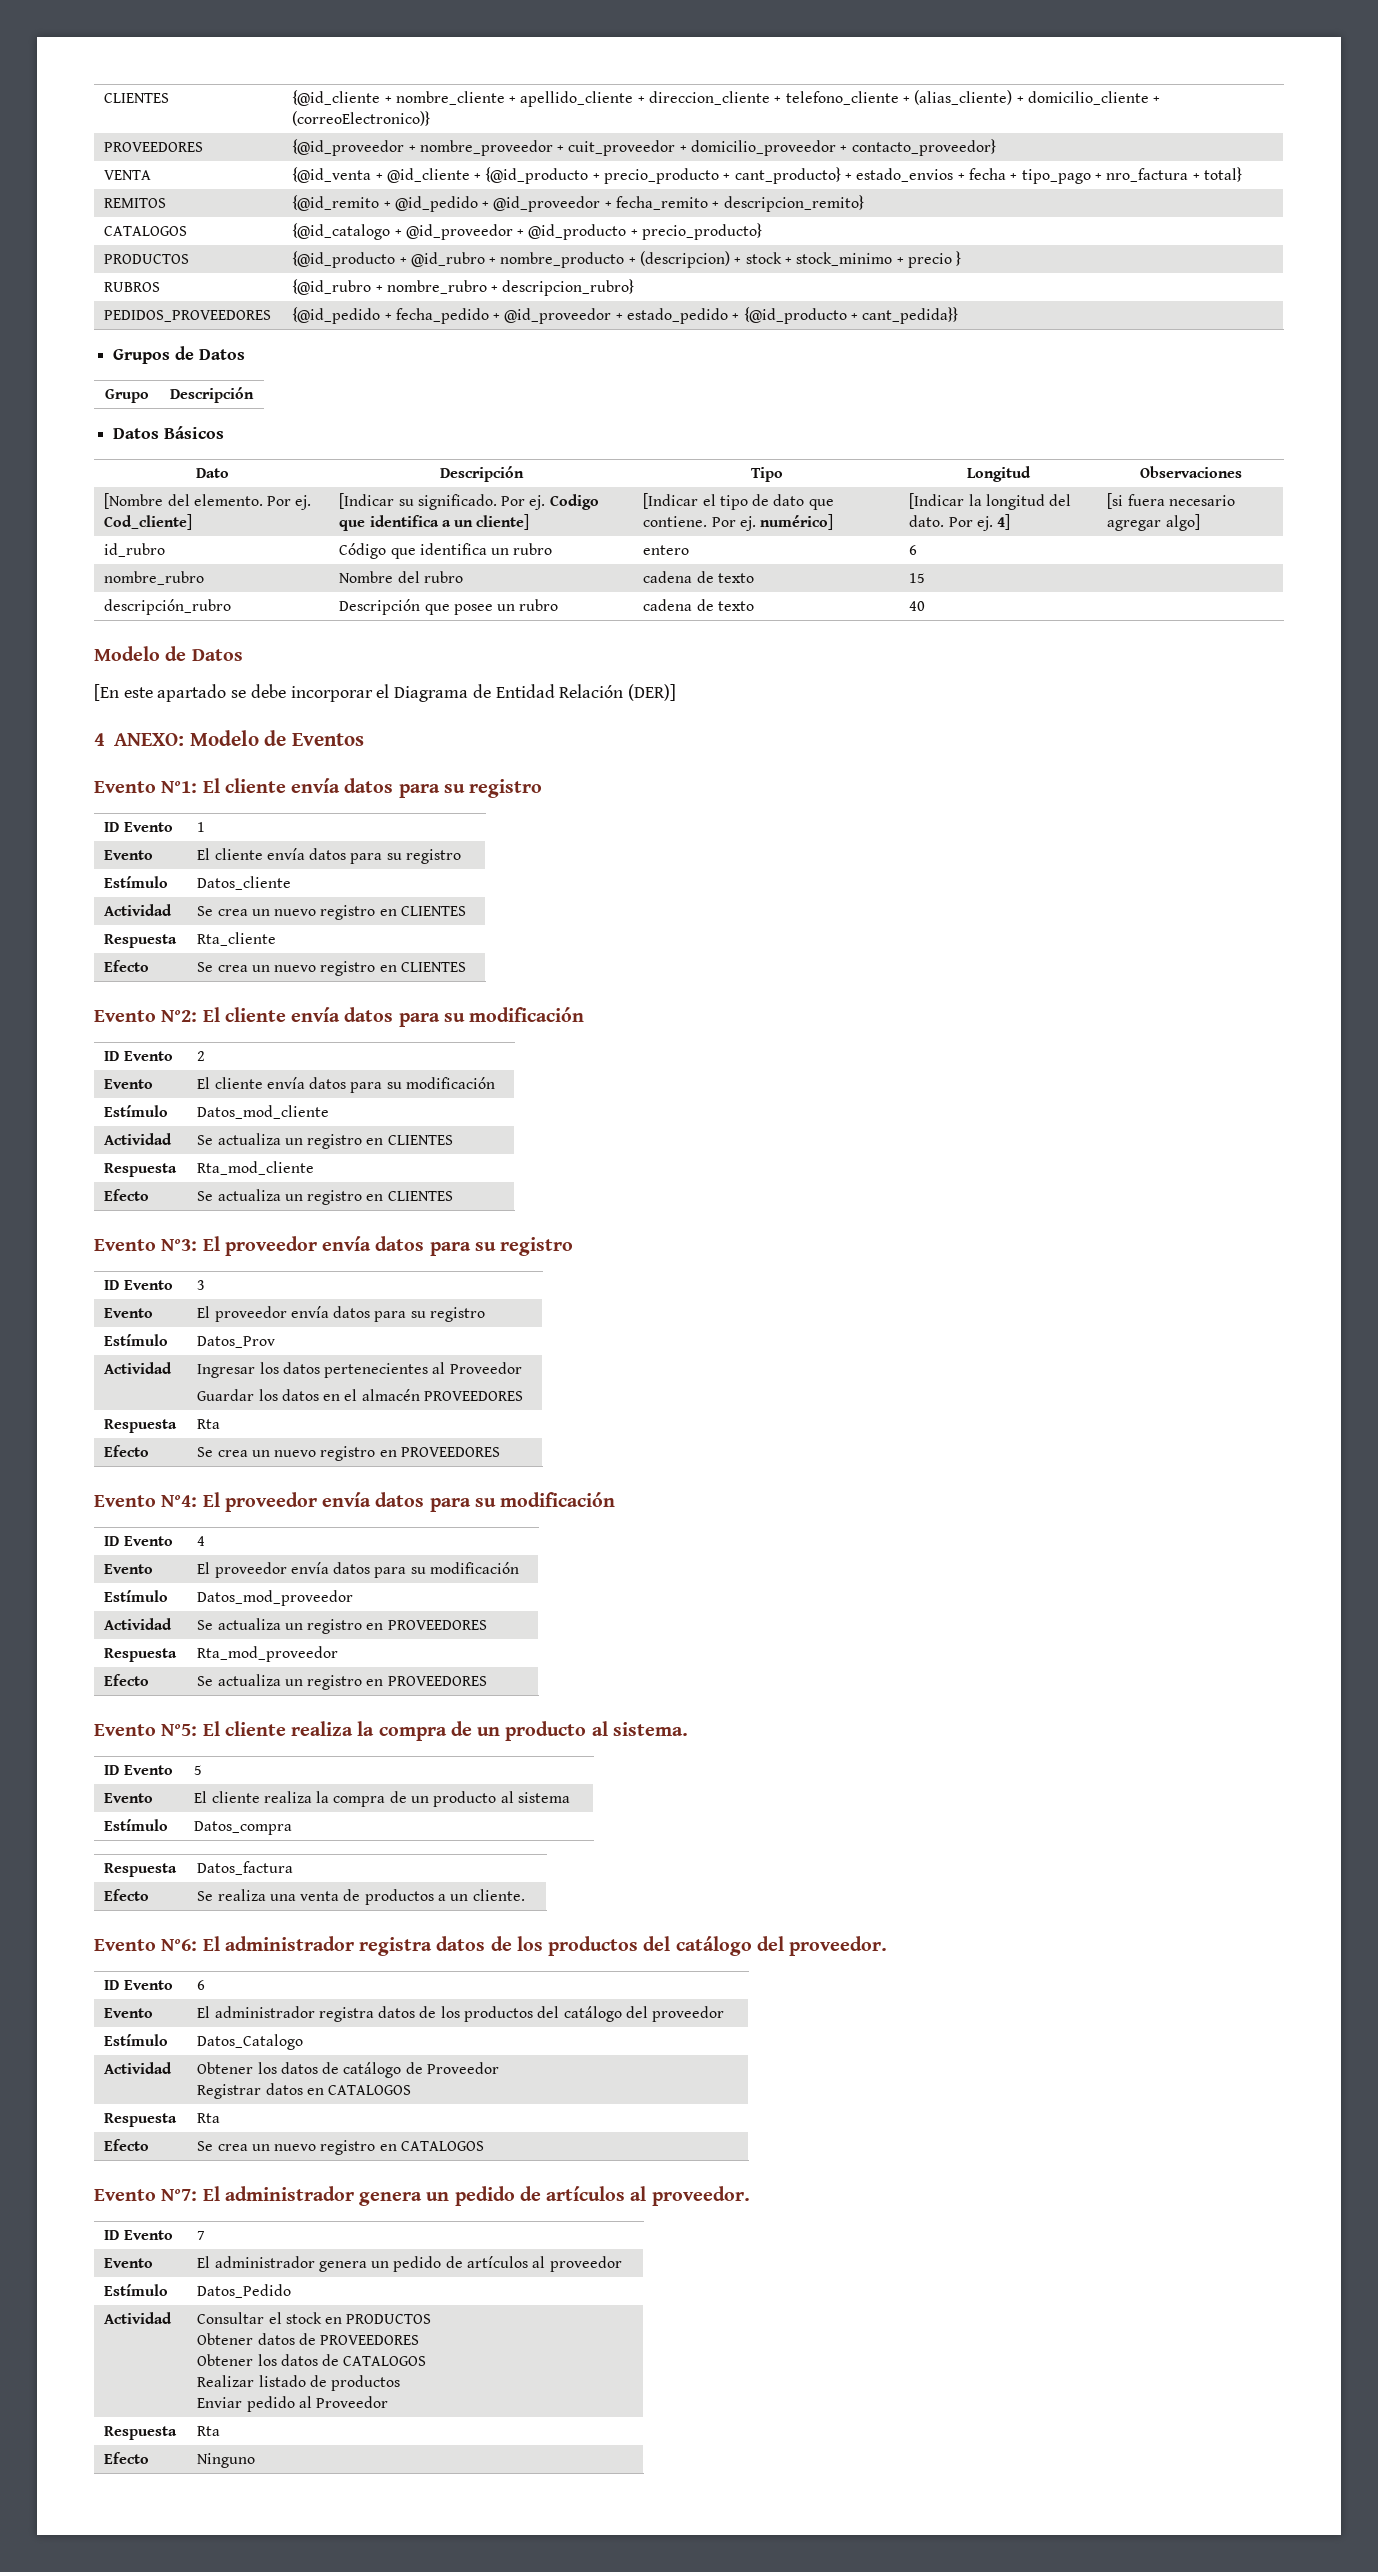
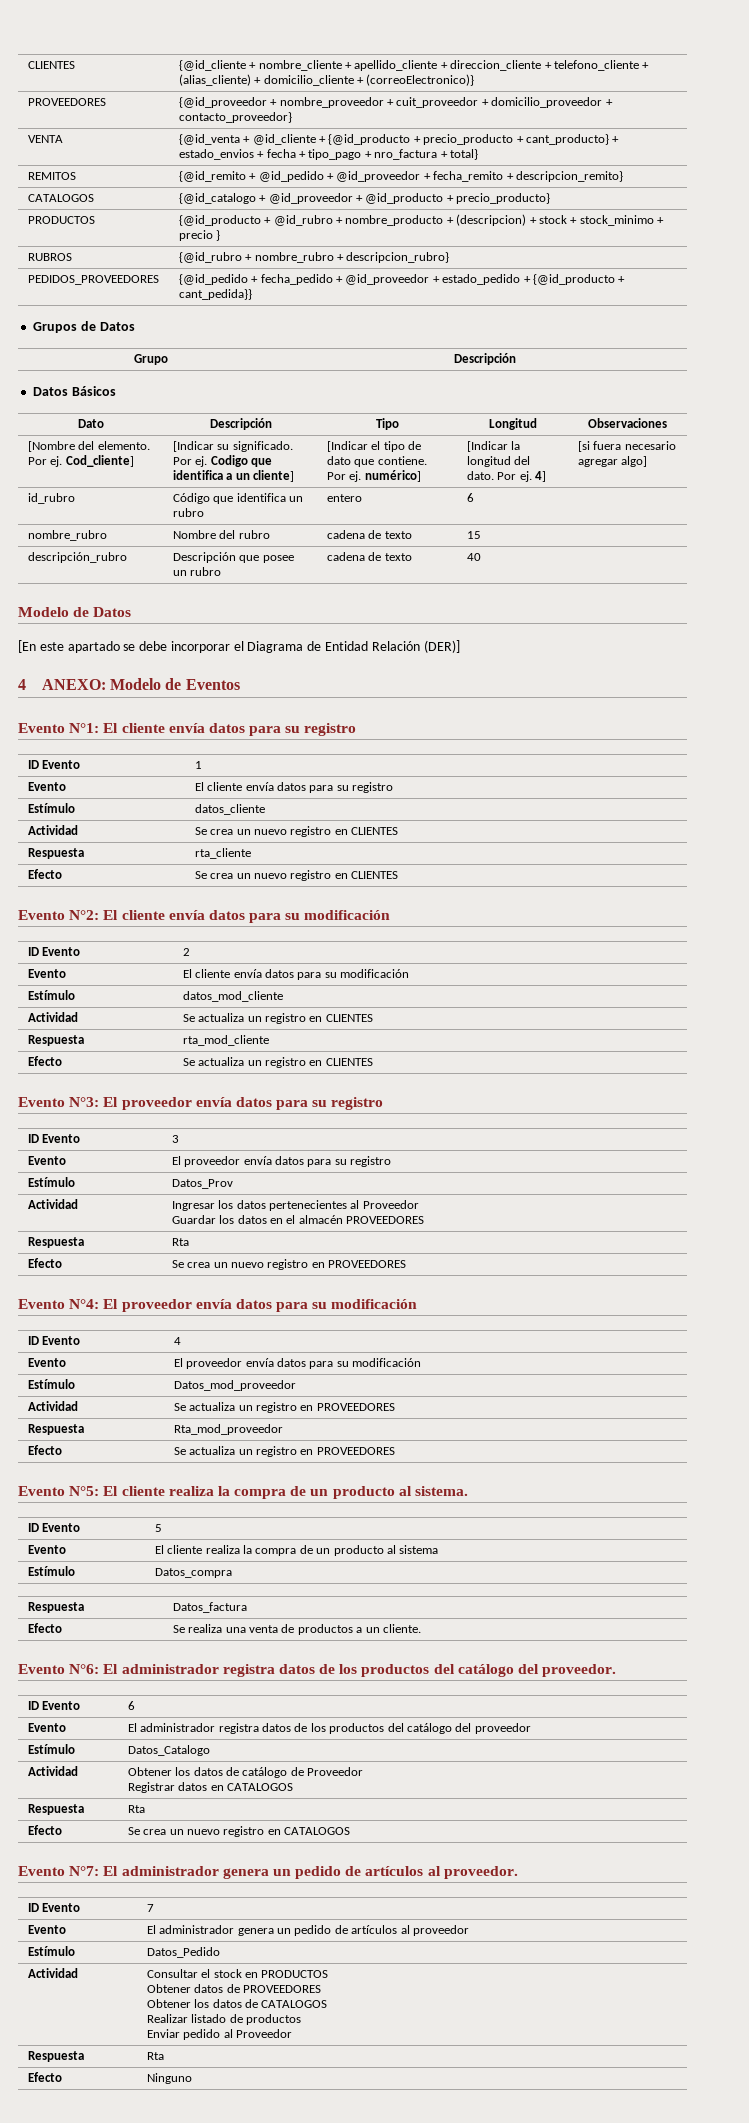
- Estímulo | Datos_cliente
+ Estímulo | datos_cliente
- Respuesta | Rta_cliente
+ Respuesta | rta_cliente
- Estímulo | Datos_mod_cliente
+ Estímulo | datos_mod_cliente
- Respuesta | Rta_mod_cliente
+ Respuesta | rta_mod_cliente

